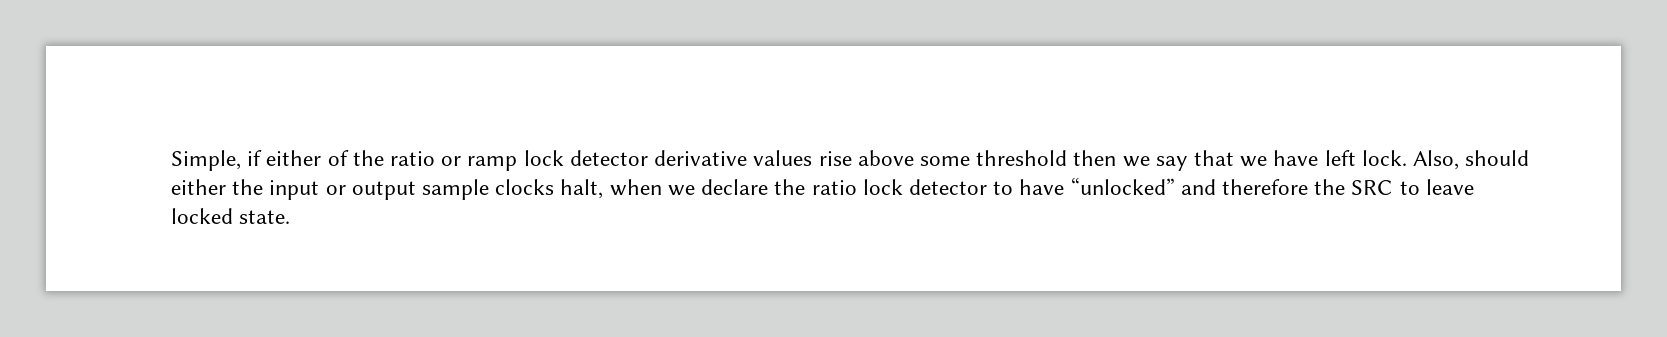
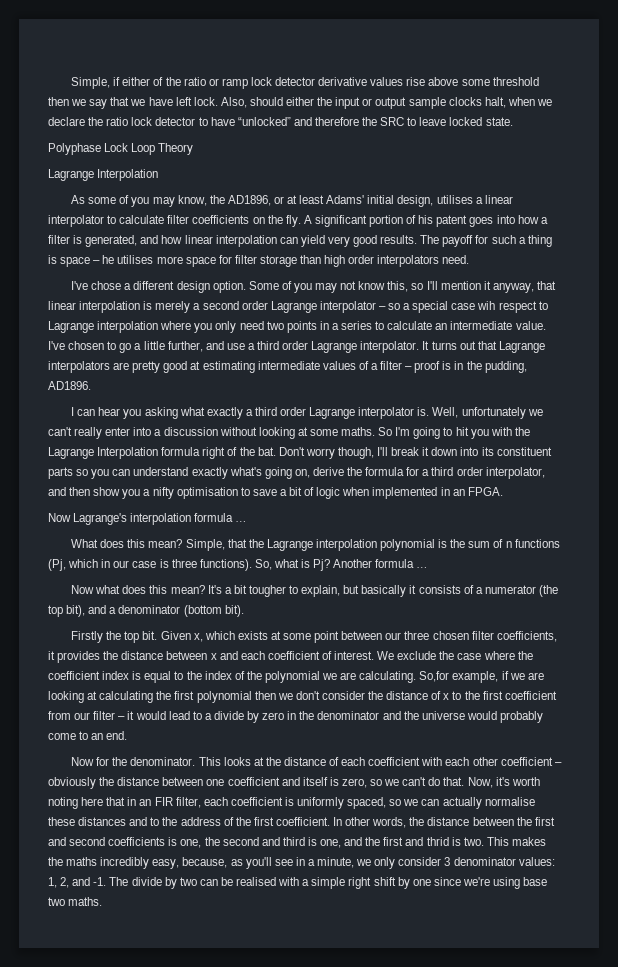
+ Polyphase Lock Loop Theory
+ Lagrange Interpolation
+ As some of you may know, the AD1896, or at least Adams' initial design, utilises a linear interpolator to calculate filter coefficients on the fly. A significant portion of his patent goes into how a filter is generated, and how linear interpolation can yield very good results. The payoff for such a thing is space – he utilises more space for filter storage than high order interpolators need.
+ I've chose a different design option. Some of you may not know this, so I'll mention it anyway, that linear interpolation is merely a second order Lagrange interpolator – so a special case wih respect to Lagrange interpolation where you only need two points in a series to calculate an intermediate value. I've chosen to go a little further, and use a third order Lagrange interpolator. It turns out that Lagrange interpolators are pretty good at estimating intermediate values of a filter – proof is in the pudding, AD1896.
+ I can hear you asking what exactly a third order Lagrange interpolator is. Well, unfortunately we can't really enter into a discussion without looking at some maths. So I'm going to hit you with the Lagrange Interpolation formula right of the bat. Don't worry though, I'll break it down into its constituent parts so you can understand exactly what's going on, derive the formula for a third order interpolator, and then show you a nifty optimisation to save a bit of logic when implemented in an FPGA.
+ Now Lagrange's interpolation formula …
+ What does this mean? Simple, that the Lagrange interpolation polynomial is the sum of n functions (Pj, which in our case is three functions). So, what is Pj? Another formula …
+ Now what does this mean? It's a bit tougher to explain, but basically it consists of a numerator (the top bit), and a denominator (bottom bit).
+ Firstly the top bit. Given x, which exists at some point between our three chosen filter coefficients, it provides the distance between x and each coefficient of interest. We exclude the case where the coefficient index is equal to the index of the polynomial we are calculating. So,for example, if we are looking at calculating the first polynomial then we don't consider the distance of x to the first coefficient from our filter – it would lead to a divide by zero in the denominator and the universe would probably come to an end.
+ Now for the denominator. This looks at the distance of each coefficient with each other coefficient – obviously the distance between one coefficient and itself is zero, so we can't do that. Now, it's worth noting here that in an FIR filter, each coefficient is uniformly spaced, so we can actually normalise these distances and to the address of the first coefficient. In other words, the distance between the first and second coefficients is one, the second and third is one, and the first and thrid is two. This makes the maths incredibly easy, because, as you'll see in a minute, we only consider 3 denominator values: 1, 2, and -1. The divide by two can be realised with a simple right shift by one since we're using base two maths.

